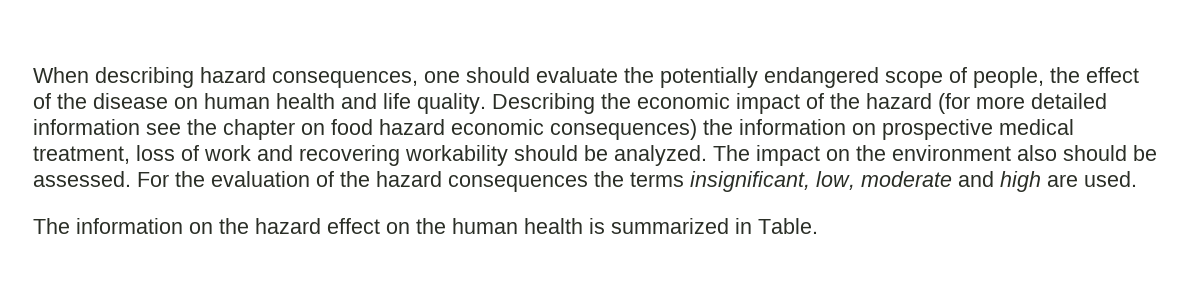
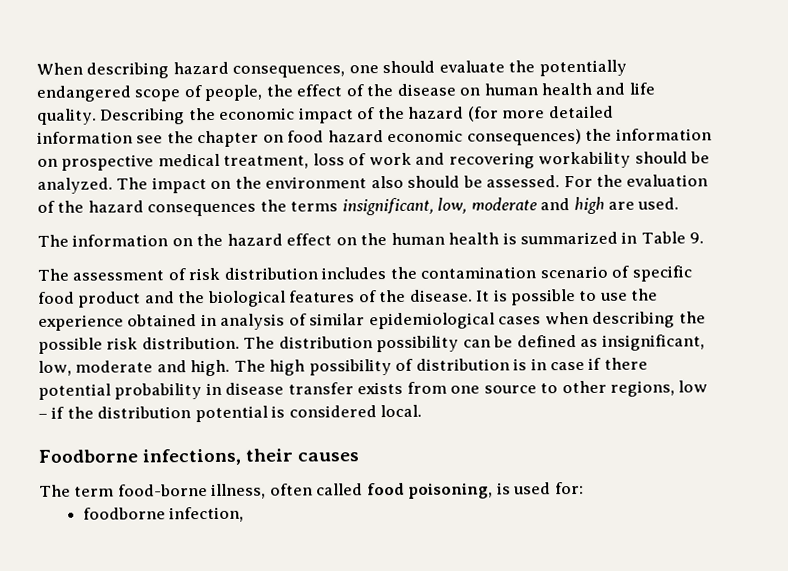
- The information on the hazard effect on the human health is summarized in Table.
+ The information on the hazard effect on the human health is summarized in Table 9.
+ The assessment of risk distribution includes the contamination scenario of specific food product and the biological features of the disease. It is possible to use the experience obtained in analysis of similar epidemiological cases when describing the possible risk distribution. The distribution possibility can be defined as insignificant, low, moderate and high. The high possibility of distribution is in case if there potential probability in disease transfer exists from one source to other regions, low – if the distribution potential is considered local.
+ Foodborne infections, their causes
+ The term food-borne illness, often called food poisoning, is used for:
+ foodborne infection,

